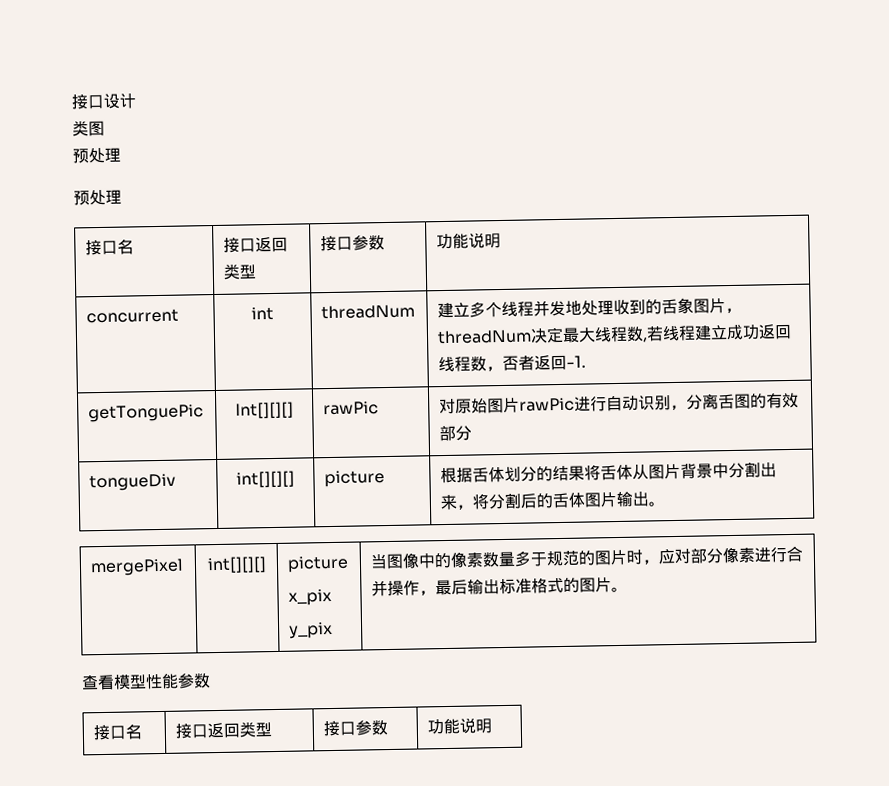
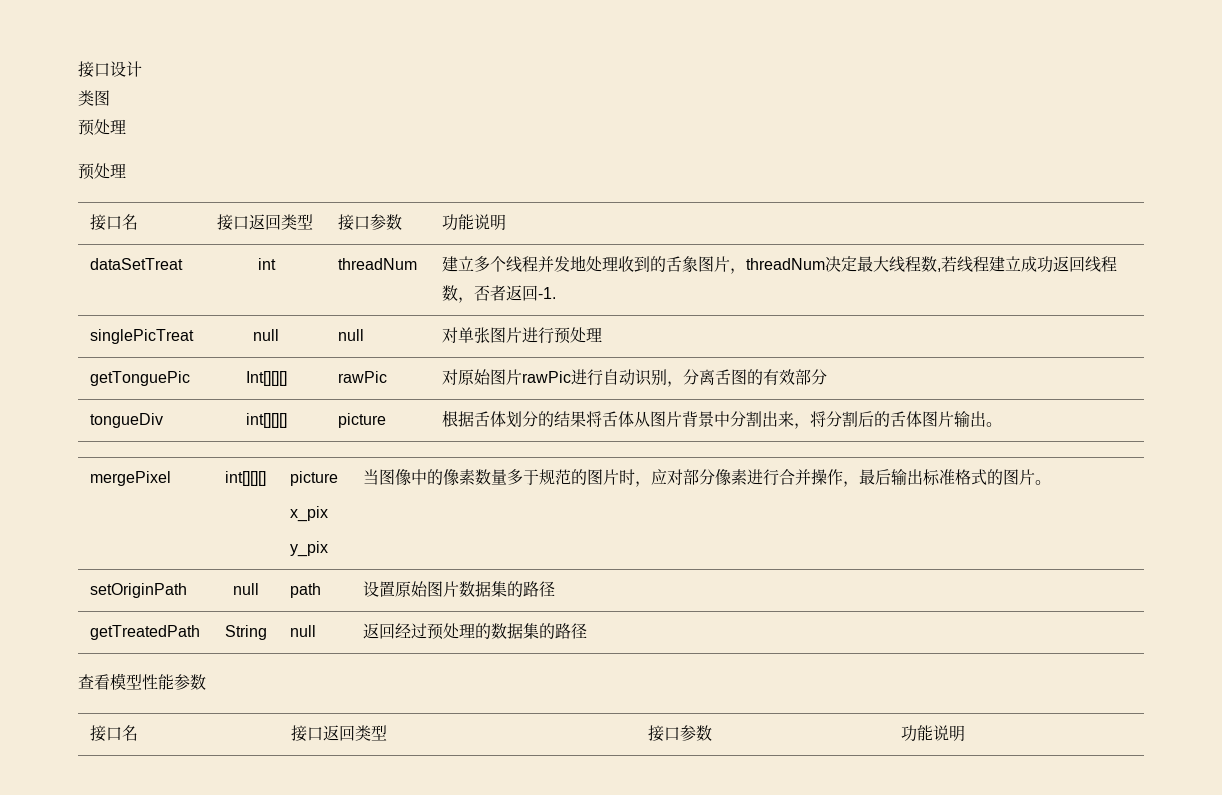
- concurrent | int | threadNum | 建立多个线程并发地处理收到的舌象图片，threadNum决定最大线程数,若线程建立成功返回线程数，否者返回-1.
+ dataSetTreat | int | threadNum | 建立多个线程并发地处理收到的舌象图片，threadNum决定最大线程数,若线程建立成功返回线程数，否者返回-1.
+ singlePicTreat | null | null | 对单张图片进行预处理
+ setOriginPath | null | path | 设置原始图片数据集的路径
+ getTreatedPath | String | null | 返回经过预处理的数据集的路径

